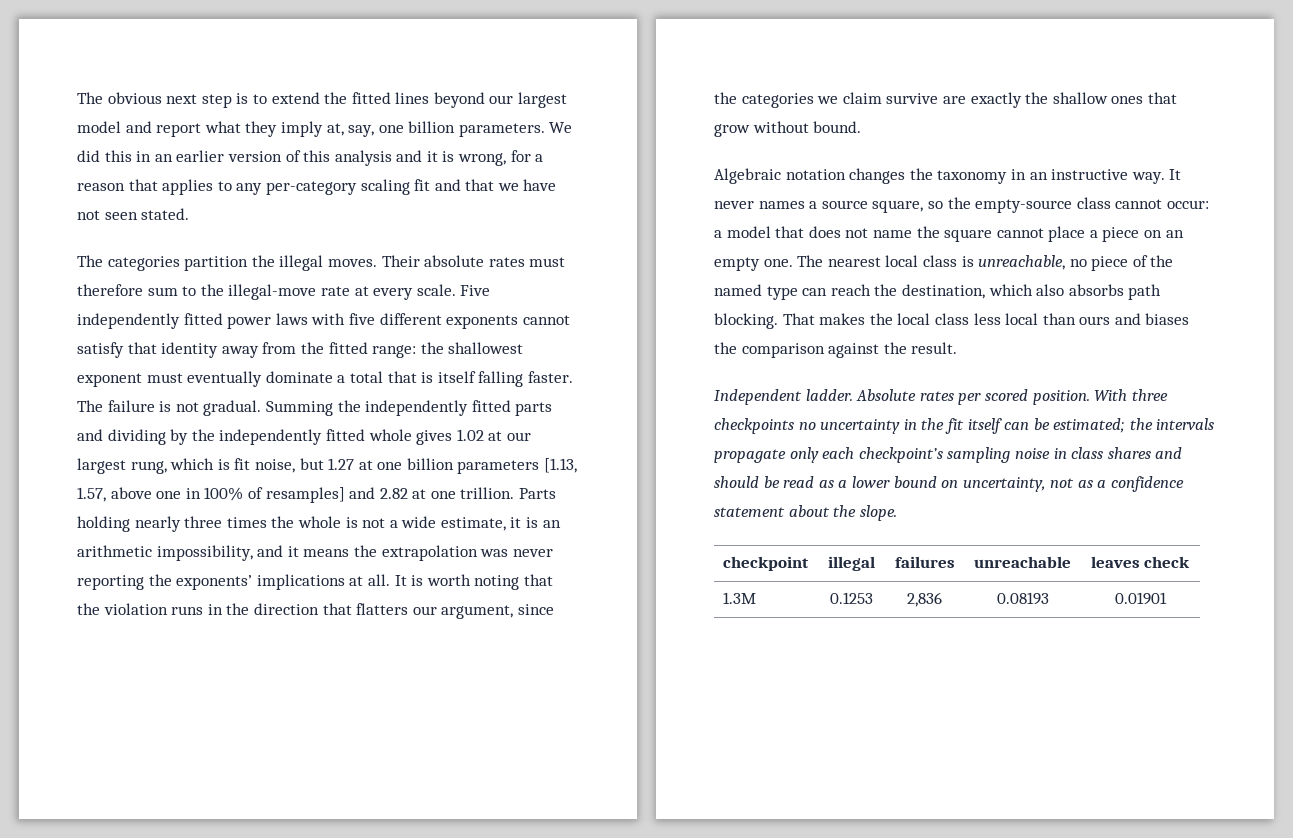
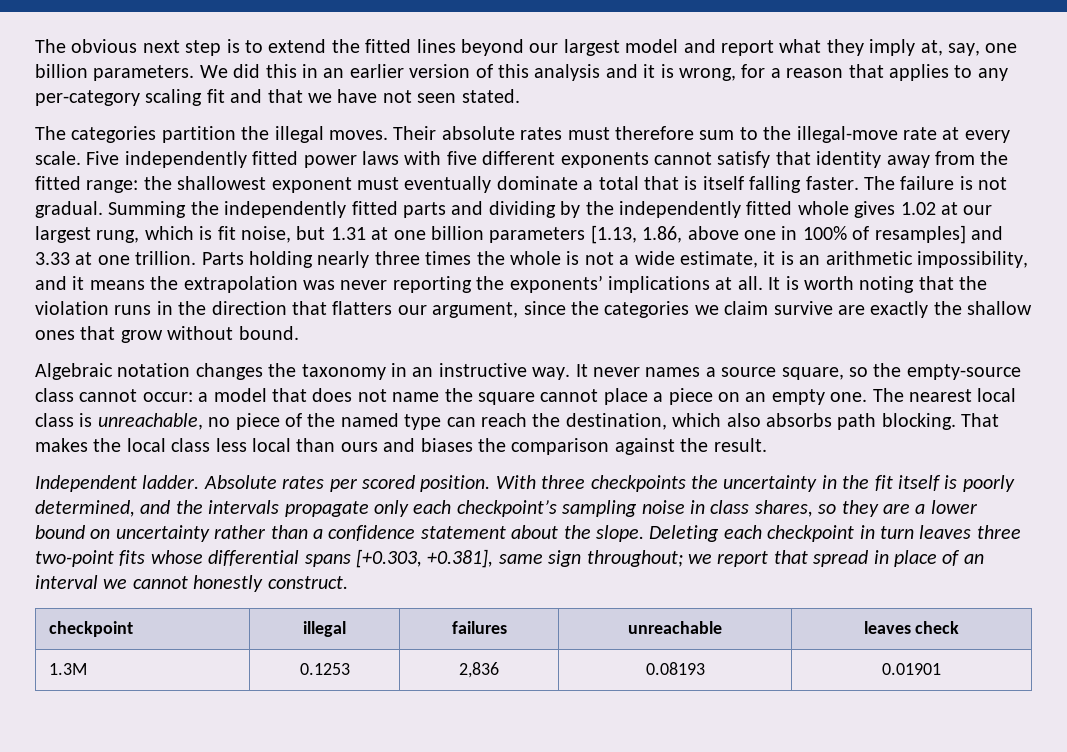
- Summing the independently fitted parts and dividing by the independently fitted whole gives 1.02 at our largest rung, which is fit noise, but 1.27 at one billion parameters [1.13, 1.57, above one in 100% of resamples] and 2.82 at one trillion.
+ Summing the independently fitted parts and dividing by the independently fitted whole gives 1.02 at our largest rung, which is fit noise, but 1.31 at one billion parameters [1.13, 1.86, above one in 100% of resamples] and 3.33 at one trillion.
- With three checkpoints no uncertainty in the fit itself can be estimated; the intervals propagate only each checkpoint’s sampling noise in class shares and should be read as a lower bound on uncertainty, not as a confidence statement about the slope.
+ With three checkpoints the uncertainty in the fit itself is poorly determined, and the intervals propagate only each checkpoint’s sampling noise in class shares, so they are a lower bound on uncertainty rather than a confidence statement about the slope. Deleting each checkpoint in turn leaves three two-point fits whose differential spans [+0.303, +0.381], same sign throughout; we report that spread in place of an interval we cannot honestly construct.

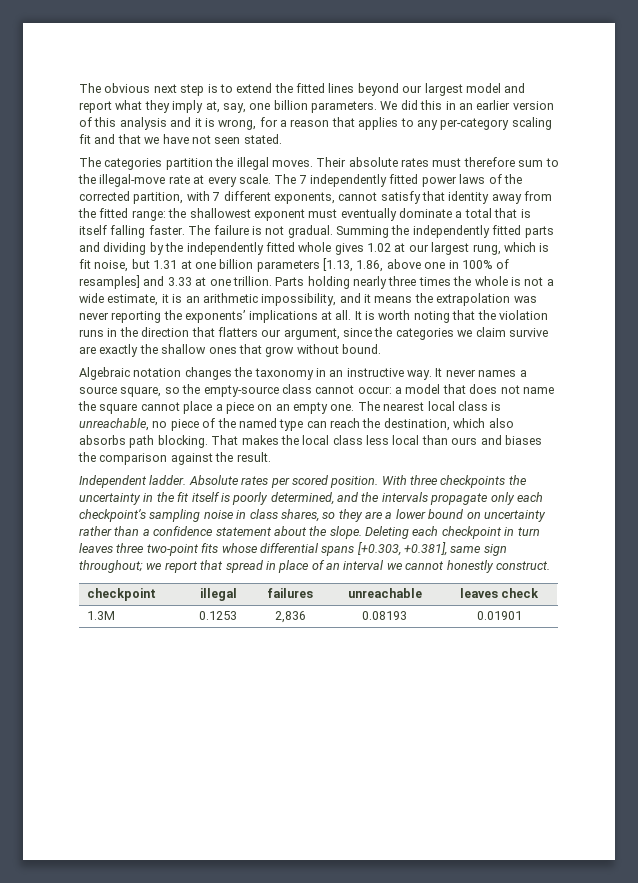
- Five independently fitted power laws with five different exponents cannot satisfy that identity away from the fitted range: the shallowest exponent must eventually dominate a total that is itself falling faster.
+ The 7 independently fitted power laws of the corrected partition, with 7 different exponents, cannot satisfy that identity away from the fitted range: the shallowest exponent must eventually dominate a total that is itself falling faster.

